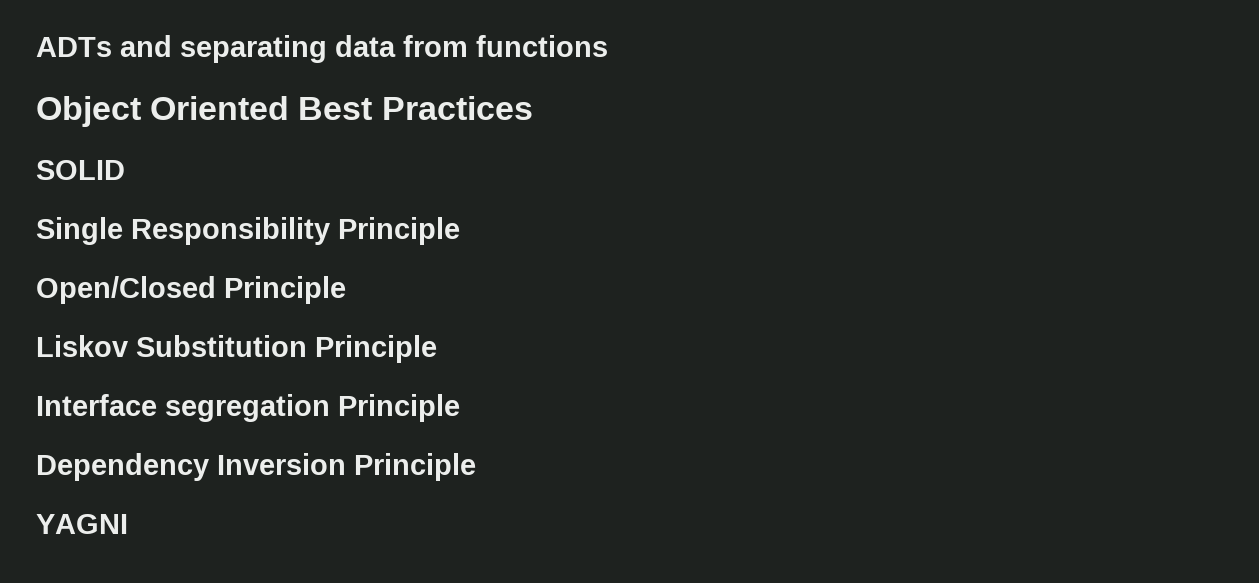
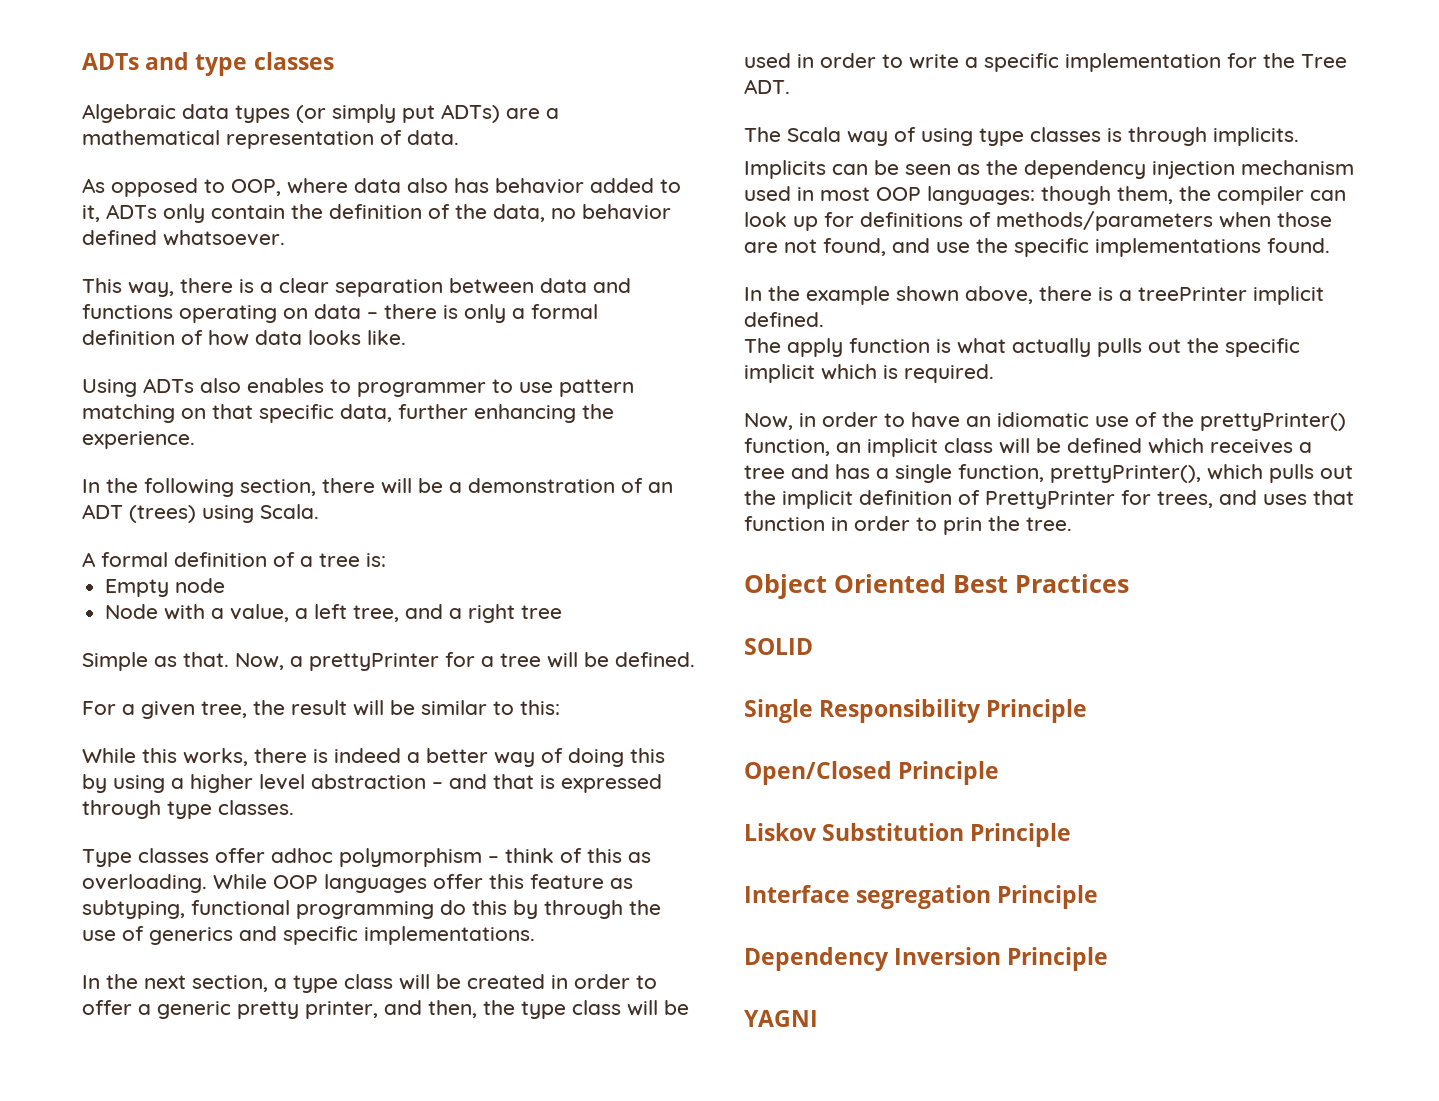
- ADTs and separating data from functions
+ ADTs and type classes
+ Algebraic data types (or simply put ADTs) are a mathematical representation of data.
+ As opposed to OOP, where data also has behavior added to it, ADTs only contain the definition of the data, no behavior defined whatsoever.
+ This way, there is a clear separation between data and functions operating on data – there is only a formal definition of how data looks like.
+ Using ADTs also enables to programmer to use pattern matching on that specific data, further enhancing the experience.
+ In the following section, there will be a demonstration of an ADT (trees) using Scala.
+ A formal definition of a tree is:
+ Empty node
+ Node with a value, a left tree, and a right tree
+ Simple as that. Now, a prettyPrinter for a tree will be defined.
+ For a given tree, the result will be similar to this:
+ While this works, there is indeed a better way of doing this by using a higher level abstraction – and that is expressed through type classes.
+ Type classes offer adhoc polymorphism – think of this as overloading. While OOP languages offer this feature as subtyping, functional programming do this by through the use of generics and specific implementations.
+ In the next section, a type class will be created in order to offer a generic pretty printer, and then, the type class will be used in order to write a specific implementation for the Tree ADT.
+ The Scala way of using type classes is through implicits.
+ Implicits can be seen as the dependency injection mechanism used in most OOP languages: though them, the compiler can look up for definitions of methods/parameters when those are not found, and use the specific implementations found.
+ In the example shown above, there is a treePrinter implicit defined.
+ The apply function is what actually pulls out the specific implicit which is required.
+ Now, in order to have an idiomatic use of the prettyPrinter() function, an implicit class will be defined which receives a tree and has a single function, prettyPrinter(), which pulls out the implicit definition of PrettyPrinter for trees, and uses that function in order to prin the tree.

